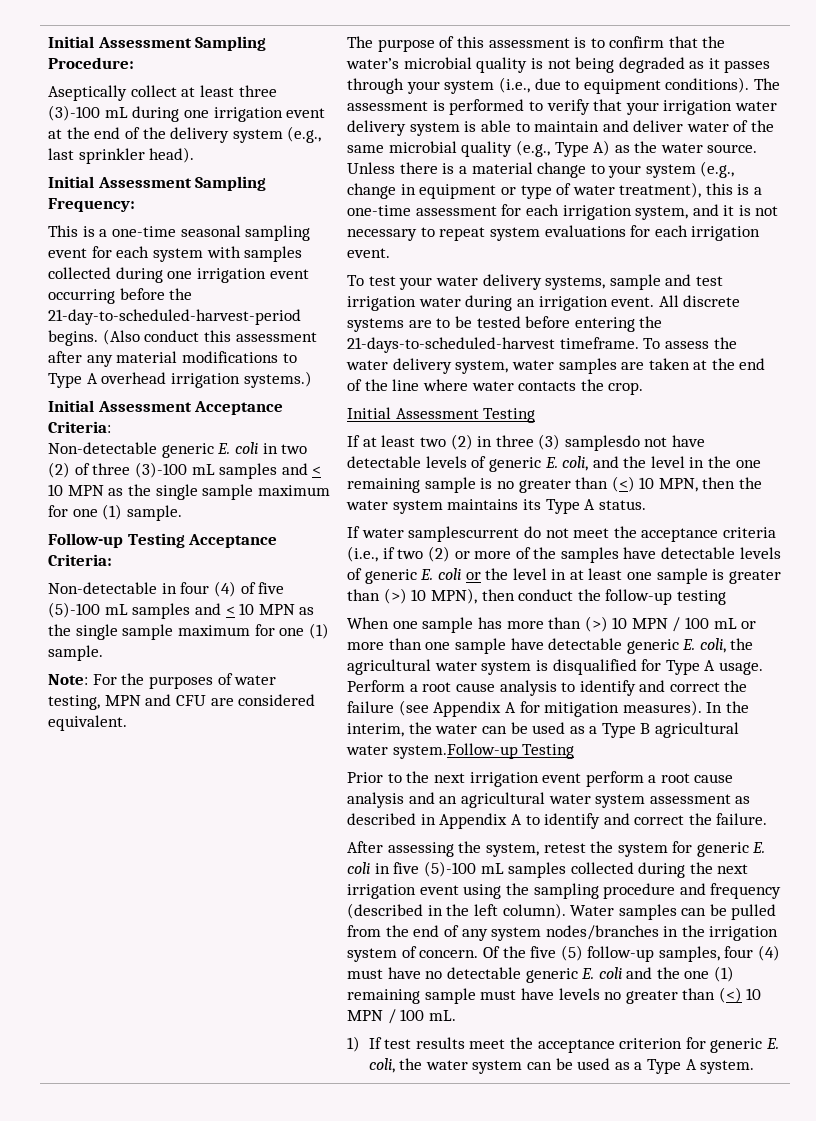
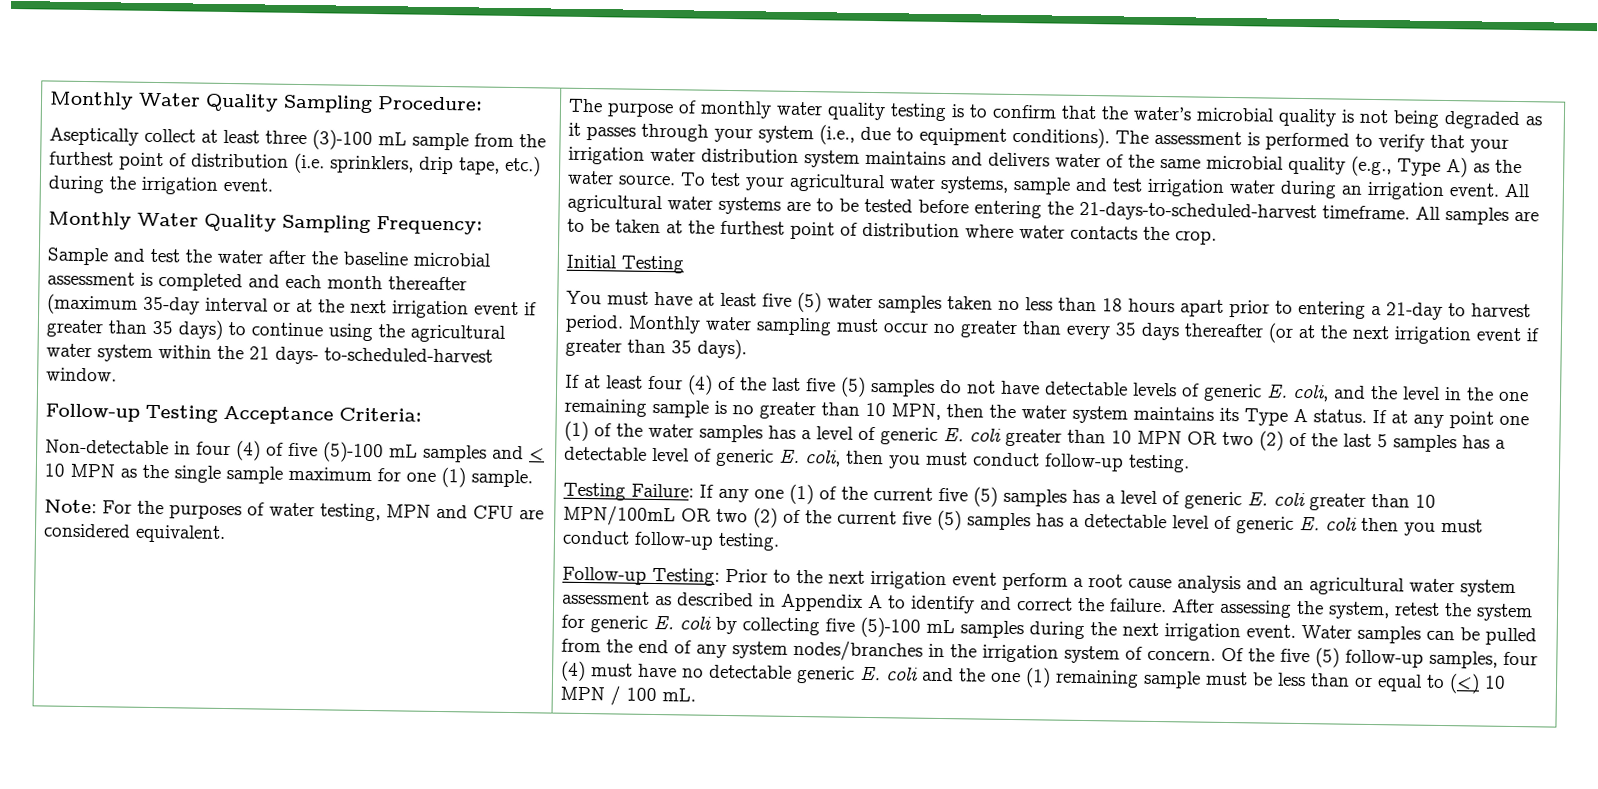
- Initial Assessment Sampling Procedure:
+ Monthly Water Quality Sampling Procedure:
- Aseptically collect at least three (3)-100 mL during one irrigation event at the end of the delivery system (e.g., last sprinkler head).
- Initial Assessment Sampling Frequency:
- This is a one-time seasonal sampling event for each system with samples collected during one irrigation event occurring before the 21-day-to-scheduled-harvest-period begins. (Also conduct this assessment after any material modifications to Type A overhead irrigation systems.)
- Initial Assessment Acceptance Criteria:
- Non-detectable generic E. coli in two (2) of three (3)-100 mL samples and < 10 MPN as the single sample maximum for one (1) sample.
+ Aseptically collect at least three (3)-100 mL sample from the furthest point of distribution (i.e. sprinklers, drip tape, etc.) during the irrigation event.
+ Monthly Water Quality Sampling Frequency:
+ Sample and test the water after the baseline microbial assessment is completed and each month thereafter (maximum 35-day interval or at the next irrigation event if greater than 35 days) to continue using the agricultural water system within the 21 days- to-scheduled-harvest window.
- The purpose of this assessment is to confirm that the water’s microbial quality is not being degraded as it passes through your system (i.e., due to equipment conditions).
+ The purpose of monthly water quality testing is to confirm that the water’s microbial quality is not being degraded as it passes through your system (i.e., due to equipment conditions).
- The assessment is performed to verify that your irrigation water delivery system is able to maintain and deliver water of the same microbial quality (e.g., Type A) as the water source. Unless there is a material change to your system (e.g., change in equipment or type of water treatment), this is a one-time assessment for each irrigation system, and it is not necessary to repeat system evaluations for each irrigation event.
- To test your water delivery systems, sample and test irrigation water during an irrigation event.
+ The assessment is performed to verify that your irrigation water distribution system maintains and delivers water of the same microbial quality (e.g., Type A) as the water source. To test your agricultural water systems, sample and test irrigation water during an irrigation event.
- All discrete systems are to be tested before entering the 21-days-to-scheduled-harvest timeframe.
+ All agricultural water systems are to be tested before entering the 21-days-to-scheduled-harvest timeframe.
- To assess the water delivery system, water samples are taken at the end of the line where water contacts the crop.
+ All samples are to be taken at the furthest point of distribution where water contacts the crop.
- Initial Assessment Testing
- If at least two (2) in three (3) samplesdo not have detectable levels of generic E. coli, and the level in the one remaining sample is no greater than (<) 10 MPN, then the water system maintains its Type A status.
- If water samplescurrent do not meet the acceptance criteria (i.e., if two (2) or more of the samples have detectable levels of generic E. coli or the level in at least one sample is greater than (>) 10 MPN), then conduct the follow-up testing
- When one sample has more than (>) 10 MPN / 100 mL or more than one sample have detectable generic E. coli, the agricultural water system is disqualified for Type A usage. Perform a root cause analysis to identify and correct the failure (see Appendix A for mitigation measures). In the interim, the water can be used as a Type B agricultural water system.Follow-up Testing
- Prior to the next irrigation event perform a root cause analysis and an agricultural water system assessment as described in Appendix A to identify and correct the failure.
- After assessing the system, retest the system for generic E. coli in five (5)-100 mL samples collected during the next irrigation event using the sampling procedure and frequency (described in the left column).
+ Initial Testing
+ You must have at least five (5) water samples taken no less than 18 hours apart prior to entering a 21-day to harvest period. Monthly water sampling must occur no greater than every 35 days thereafter (or at the next irrigation event if greater than 35 days).
+ If at least four (4) of the last five (5) samples do not have detectable levels of generic E. coli, and the level in the one remaining sample is no greater than 10 MPN, then the water system maintains its Type A status. If at any point one (1) of the water samples has a level of generic E. coli greater than 10 MPN OR two (2) of the last 5 samples has a detectable level of generic E. coli, then you must conduct follow-up testing.
+ Testing Failure: If any one (1) of the current five (5) samples has a level of generic E. coli greater than 10 MPN/100mL OR two (2) of the current five (5) samples has a detectable level of generic E. coli then you must conduct follow-up testing.
+ Follow-up Testing: Prior to the next irrigation event perform a root cause analysis and an agricultural water system assessment as described in Appendix A to identify and correct the failure. After assessing the system, retest the system for generic E. coli by collecting five (5)-100 mL samples during the next irrigation event.
- Of the five (5) follow-up samples, four (4) must have no detectable generic E. coli and the one (1) remaining sample must have levels no greater than (<) 10 MPN / 100 mL.
+ Of the five (5) follow-up samples, four (4) must have no detectable generic E. coli and the one (1) remaining sample must be less than or equal to (<) 10 MPN / 100 mL.
- 1) If test results meet the acceptance criterion for generic E. coli, the water system can be used as a Type A system.

